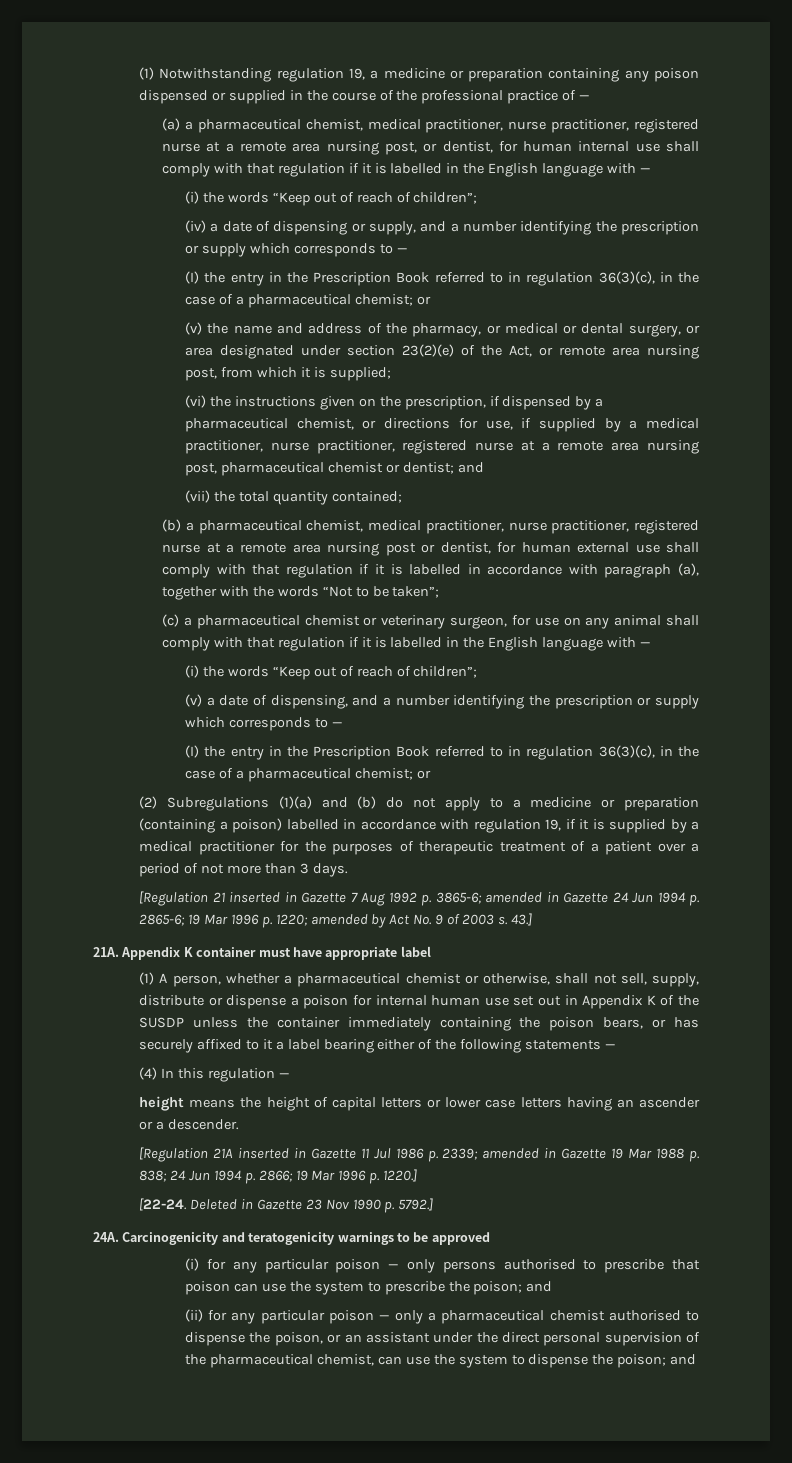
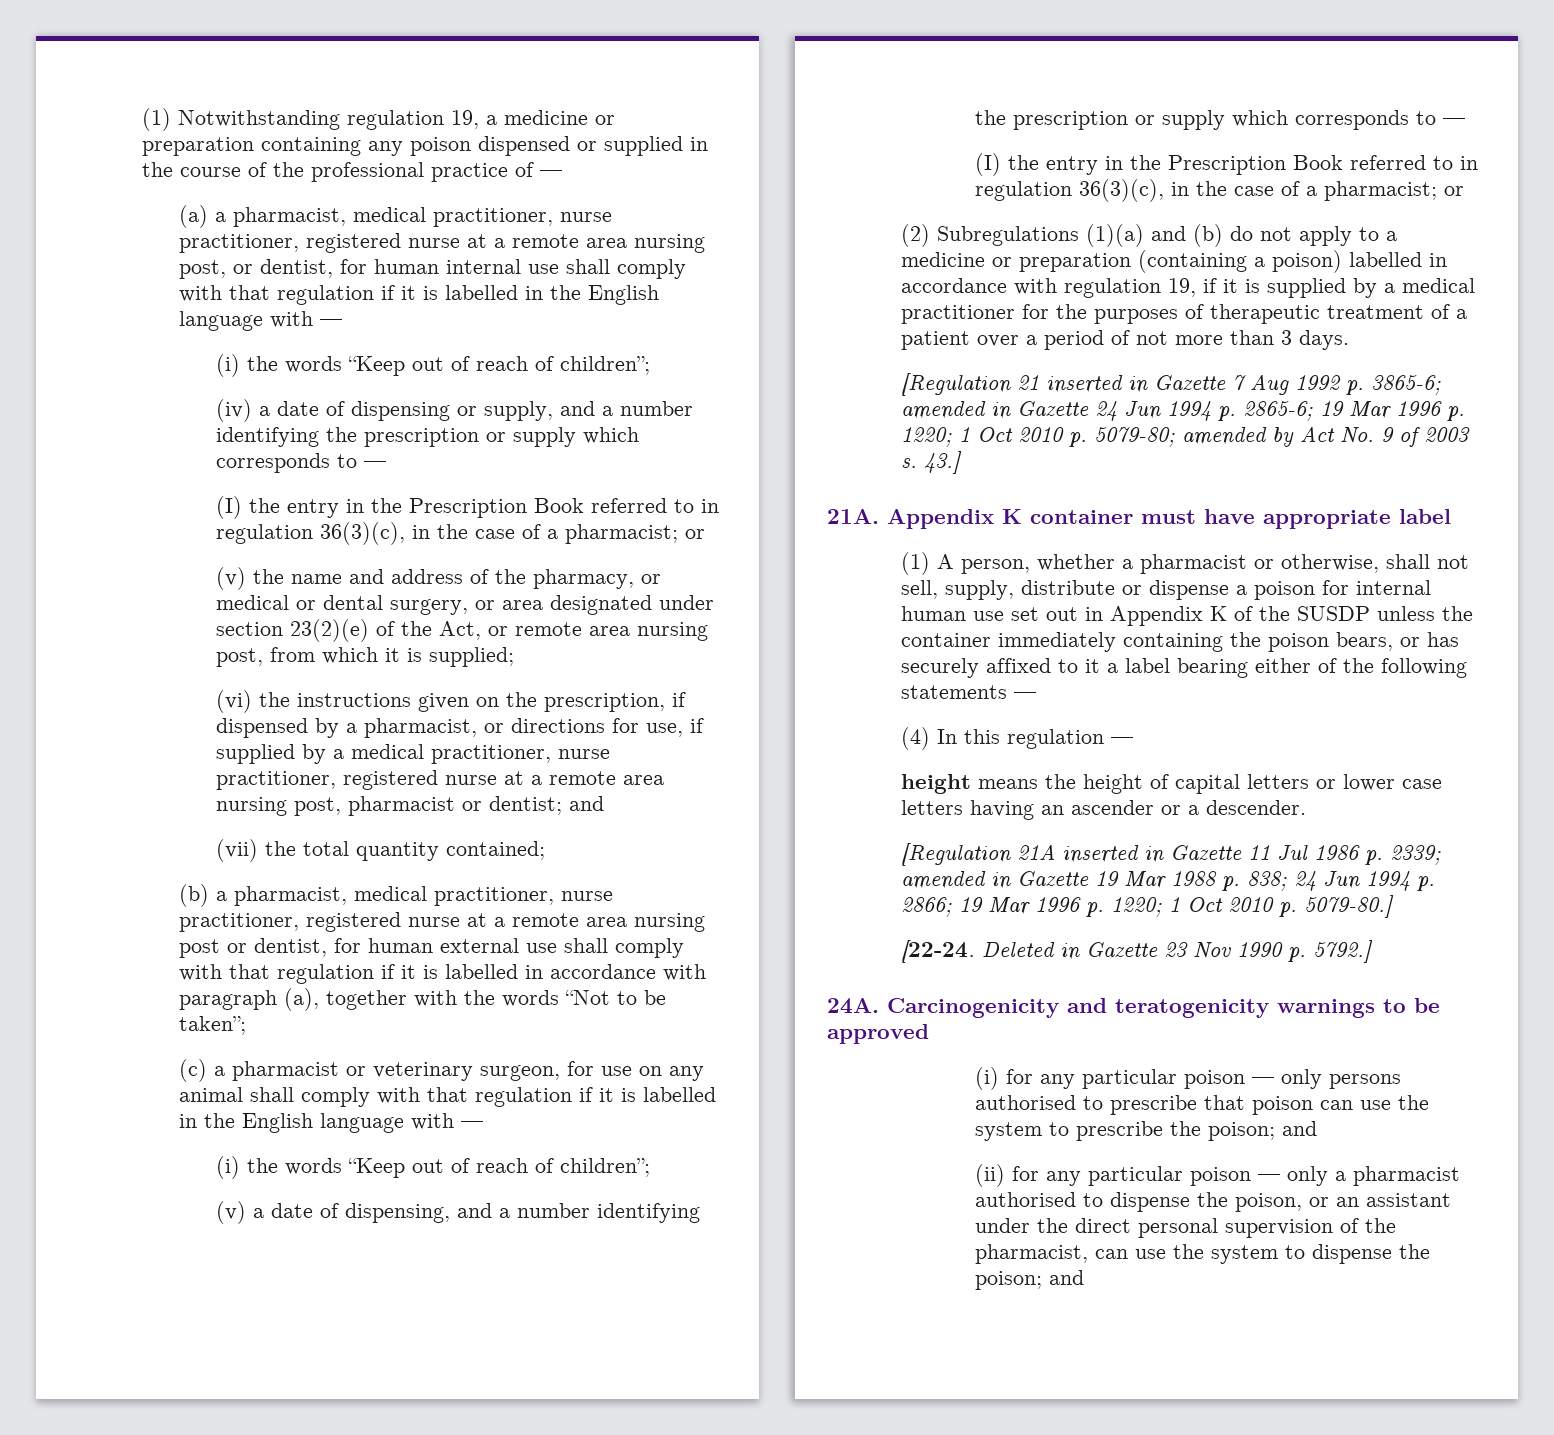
- (a) a pharmaceutical chemist, medical practitioner, nurse practitioner, registered nurse at a remote area nursing post, or dentist, for human internal use shall comply with that regulation if it is labelled in the English language with —
+ (a) a pharmacist, medical practitioner, nurse practitioner, registered nurse at a remote area nursing post, or dentist, for human internal use shall comply with that regulation if it is labelled in the English language with —
  (iv) a date of dispensing or supply, and a number identifying the prescription or supply which corresponds to —
- (I) the entry in the Prescription Book referred to in regulation 36(3)(c), in the case of a pharmaceutical chemist; or
+ (I) the entry in the Prescription Book referred to in regulation 36(3)(c), in the case of a pharmacist; or
- (vi) the instructions given on the prescription, if dispensed by a pharmaceutical chemist, or directions for use, if supplied by a medical practitioner, nurse practitioner, registered nurse at a remote area nursing post, pharmaceutical chemist or dentist; and
+ (vi) the instructions given on the prescription, if dispensed by a pharmacist, or directions for use, if supplied by a medical practitioner, nurse practitioner, registered nurse at a remote area nursing post, pharmacist or dentist; and
- (b) a pharmaceutical chemist, medical practitioner, nurse practitioner, registered nurse at a remote area nursing post or dentist, for human external use shall comply with that regulation if it is labelled in accordance with paragraph (a), together with the words “Not to be taken”;
+ (b) a pharmacist, medical practitioner, nurse practitioner, registered nurse at a remote area nursing post or dentist, for human external use shall comply with that regulation if it is labelled in accordance with paragraph (a), together with the words “Not to be taken”;
- (c) a pharmaceutical chemist or veterinary surgeon, for use on any animal shall comply with that regulation if it is labelled in the English language with —
+ (c) a pharmacist or veterinary surgeon, for use on any animal shall comply with that regulation if it is labelled in the English language with —
  (v) a date of dispensing, and a number identifying the prescription or supply which corresponds to —
- (I) the entry in the Prescription Book referred to in regulation 36(3)(c), in the case of a pharmaceutical chemist; or
+ (I) the entry in the Prescription Book referred to in regulation 36(3)(c), in the case of a pharmacist; or
- [Regulation 21 inserted in Gazette 7 Aug 1992 p. 3865-6; amended in Gazette 24 Jun 1994 p. 2865-6; 19 Mar 1996 p. 1220; amended by Act No. 9 of 2003 s.
+ [Regulation 21 inserted in Gazette 7 Aug 1992 p. 3865-6; amended in Gazette 24 Jun 1994 p. 2865-6; 19 Mar 1996 p. 1220; 1 Oct 2010 p. 5079-80; amended by Act No. 9 of 2003 s.
- (1) A person, whether a pharmaceutical chemist or otherwise, shall not sell, supply, distribute or dispense a poison for internal human use set out in Appendix K of the SUSDP unless the container immediately containing the poison bears, or has securely affixed to it a label bearing either of the following statements —
+ (1) A person, whether a pharmacist or otherwise, shall not sell, supply, distribute or dispense a poison for internal human use set out in Appendix K of the SUSDP unless the container immediately containing the poison bears, or has securely affixed to it a label bearing either of the following statements —
- [Regulation 21A inserted in Gazette 11 Jul 1986 p. 2339; amended in Gazette 19 Mar 1988 p. 838; 24 Jun 1994 p. 2866; 19 Mar 1996 p. 1220.]
+ [Regulation 21A inserted in Gazette 11 Jul 1986 p. 2339; amended in Gazette 19 Mar 1988 p. 838; 24 Jun 1994 p. 2866; 19 Mar 1996 p. 1220; 1 Oct 2010 p. 5079-80.]
- (ii) for any particular poison — only a pharmaceutical chemist authorised to dispense the poison, or an assistant under the direct personal supervision of the pharmaceutical chemist, can use the system to dispense the poison; and
+ (ii) for any particular poison — only a pharmacist authorised to dispense the poison, or an assistant under the direct personal supervision of the pharmacist, can use the system to dispense the poison; and

